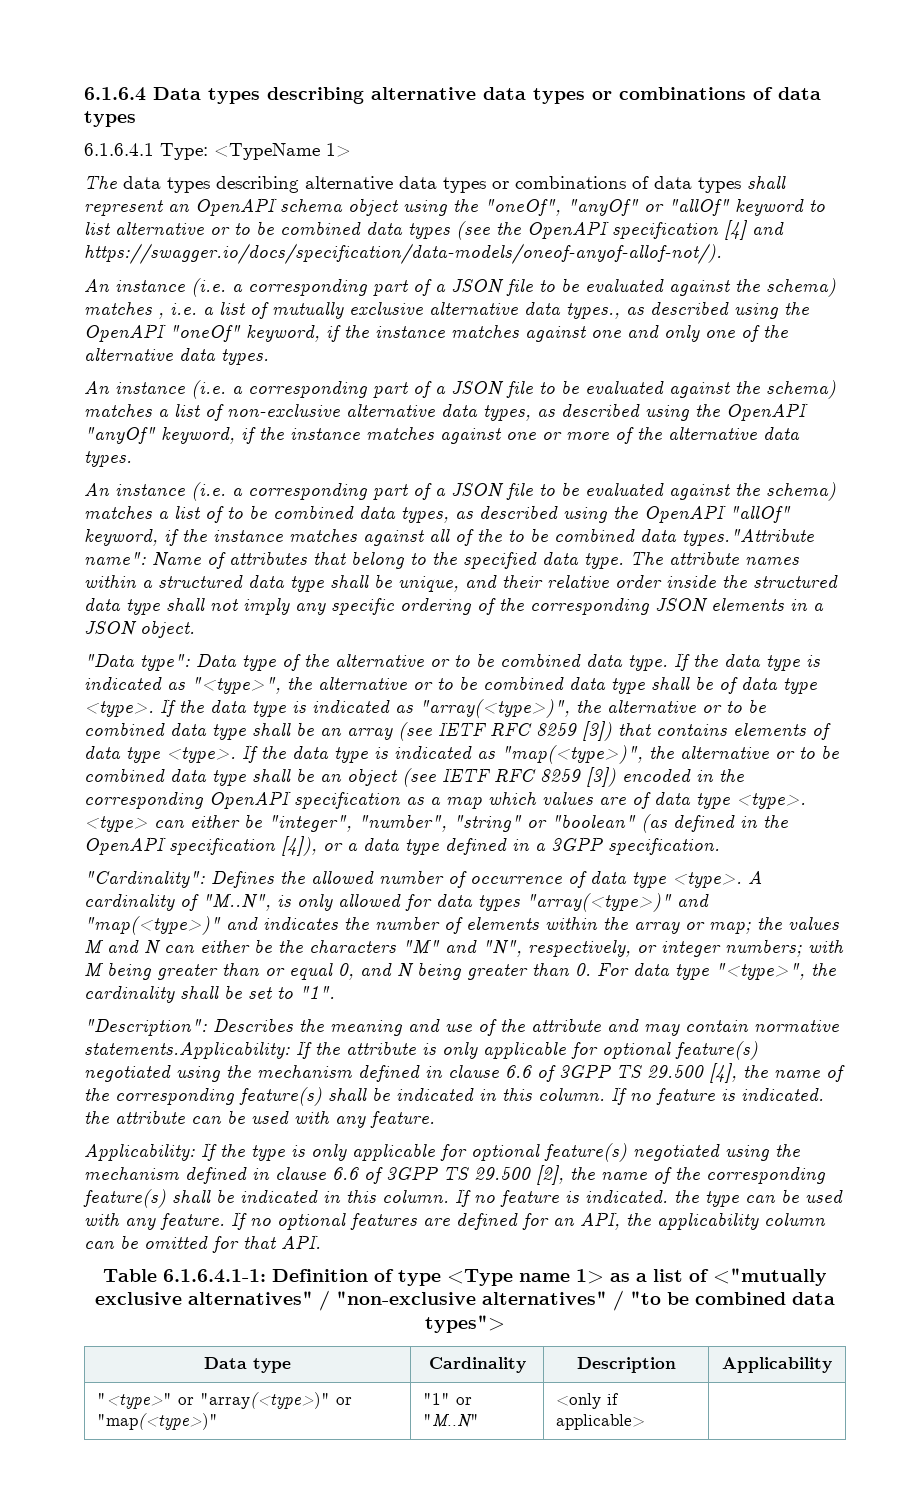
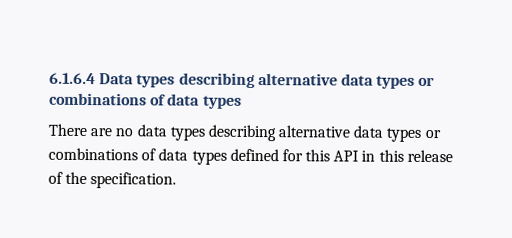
- 6.1.6.4.1 Type: <TypeName 1>
- The data types describing alternative data types or combinations of data types shall represent an OpenAPI schema object using the "oneOf", "anyOf" or "allOf" keyword to list alternative or to be combined data types (see the OpenAPI specification [4] and https://swagger.io/docs/specification/data-models/oneof-anyof-allof-not/).
- An instance (i.e. a corresponding part of a JSON file to be evaluated against the schema) matches , i.e. a list of mutually exclusive alternative data types., as described using the OpenAPI "oneOf" keyword, if the instance matches against one and only one of the alternative data types.
- An instance (i.e. a corresponding part of a JSON file to be evaluated against the schema) matches a list of non-exclusive alternative data types, as described using the OpenAPI "anyOf" keyword, if the instance matches against one or more of the alternative data types.
- An instance (i.e. a corresponding part of a JSON file to be evaluated against the schema) matches a list of to be combined data types, as described using the OpenAPI "allOf" keyword, if the instance matches against all of the to be combined data types."Attribute name": Name of attributes that belong to the specified data type. The attribute names within a structured data type shall be unique, and their relative order inside the structured data type shall not imply any specific ordering of the corresponding JSON elements in a JSON object.
- "Data type": Data type of the alternative or to be combined data type. If the data type is indicated as "<type>", the alternative or to be combined data type shall be of data type <type>. If the data type is indicated as "array(<type>)", the alternative or to be combined data type shall be an array (see IETF RFC 8259 [3]) that contains elements of data type <type>. If the data type is indicated as "map(<type>)", the alternative or to be combined data type shall be an object (see IETF RFC 8259 [3]) encoded in the corresponding OpenAPI specification as a map which values are of data type <type>. <type> can either be "integer", "number", "string" or "boolean" (as defined in the OpenAPI specification [4]), or a data type defined in a 3GPP specification.
- "Cardinality": Defines the allowed number of occurrence of data type <type>. A cardinality of "M..N", is only allowed for data types "array(<type>)" and "map(<type>)" and indicates the number of elements within the array or map; the values M and N can either be the characters "M" and "N", respectively, or integer numbers; with M being greater than or equal 0, and N being greater than 0. For data type "<type>", the cardinality shall be set to "1".
- "Description": Describes the meaning and use of the attribute and may contain normative statements.Applicability: If the attribute is only applicable for optional feature(s) negotiated using the mechanism defined in clause 6.6 of 3GPP TS 29.500 [4], the name of the corresponding feature(s) shall be indicated in this column. If no feature is indicated. the attribute can be used with any feature.
- Applicability: If the type is only applicable for optional feature(s) negotiated using the mechanism defined in clause 6.6 of 3GPP TS 29.500 [2], the name of the corresponding feature(s) shall be indicated in this column. If no feature is indicated. the type can be used with any feature. If no optional features are defined for an API, the applicability column can be omitted for that API.
- Table 6.1.6.4.1-1: Definition of type <Type name 1> as a list of <"mutually exclusive alternatives" / "non-exclusive alternatives" / "to be combined data types">
- Data type | Cardinality | Description | Applicability
- "<type>" or "array(<type>)" or "map(<type>)" | "1" or "M..N" | <only if applicable> |
+ There are no data types describing alternative data types or combinations of data types defined for this API in this release of the specification.

